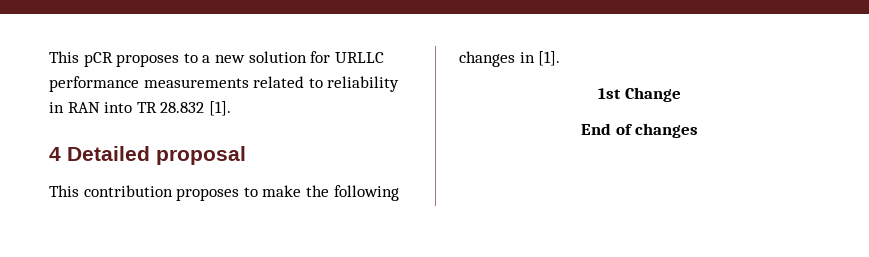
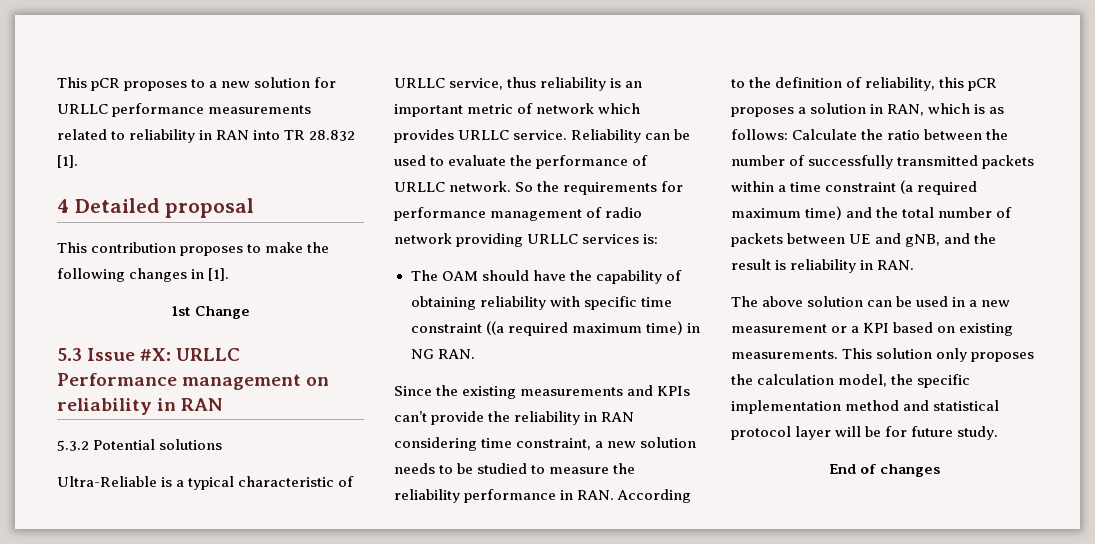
+ 5.3 Issue #X: URLLC Performance management on reliability in RAN
+ 5.3.2 Potential solutions
+ Ultra-Reliable is a typical characteristic of URLLC service, thus reliability is an important metric of network which provides URLLC service. Reliability can be used to evaluate the performance of URLLC network. So the requirements for performance management of radio network providing URLLC services is:
+ The OAM should have the capability of obtaining reliability with specific time constraint ((a required maximum time) in NG RAN.
+ Since the existing measurements and KPIs can’t provide the reliability in RAN considering time constraint, a new solution needs to be studied to measure the reliability performance in RAN. According to the definition of reliability, this pCR proposes a solution in RAN, which is as follows: Calculate the ratio between the number of successfully transmitted packets within a time constraint (a required maximum time) and the total number of packets between UE and gNB, and the result is reliability in RAN.
+ The above solution can be used in a new measurement or a KPI based on existing measurements. This solution only proposes the calculation model, the specific implementation method and statistical protocol layer will be for future study.

